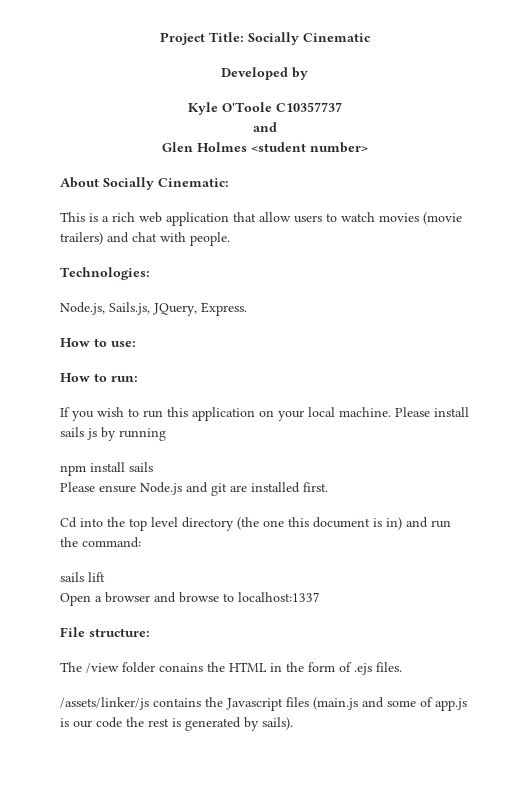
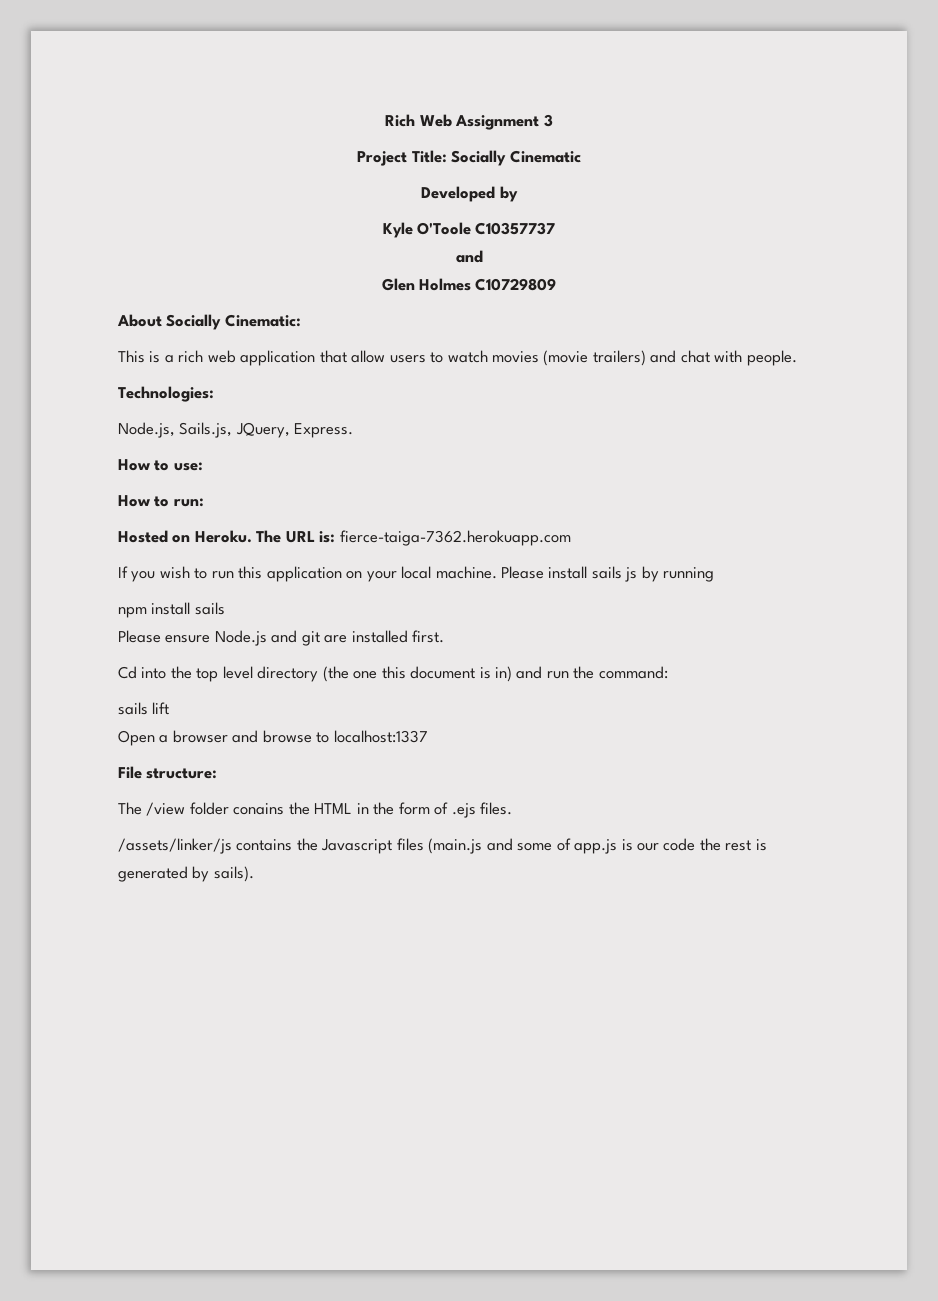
+ Rich Web Assignment 3
- Glen Holmes <student number>
+ Glen Holmes C10729809
+ Hosted on Heroku. The URL is: fierce-taiga-7362.herokuapp.com

